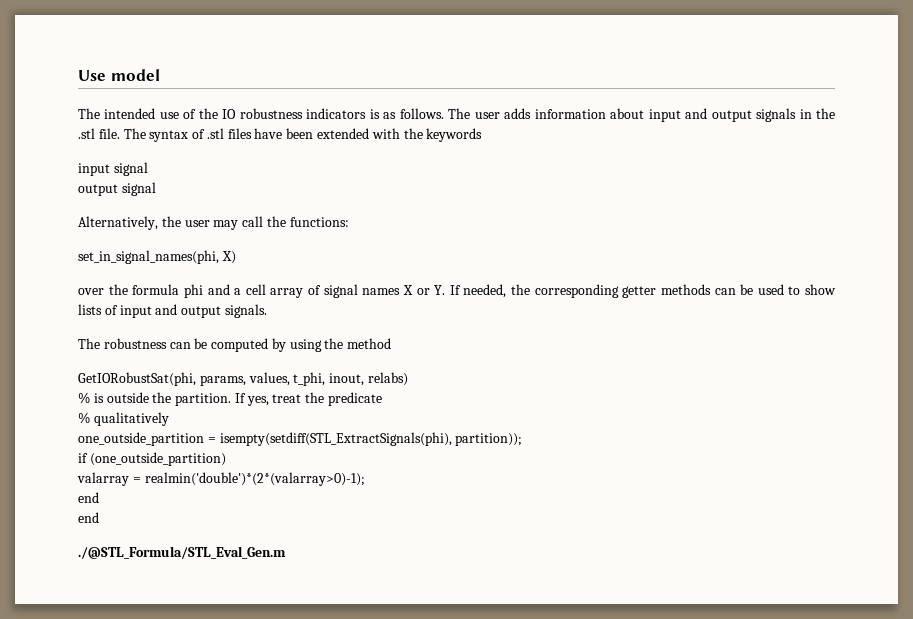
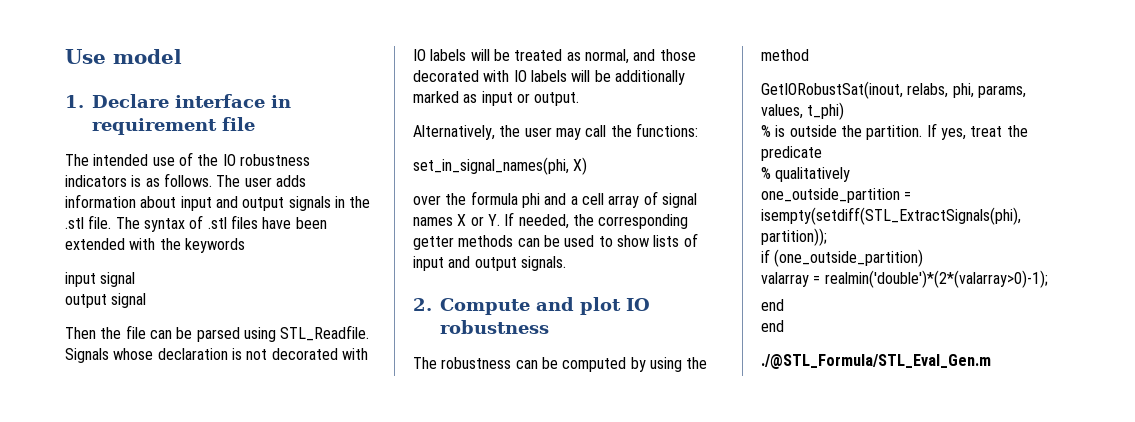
+ 1. Declare interface in requirement file
+ Then the file can be parsed using STL_Readfile. Signals whose declaration is not decorated with IO labels will be treated as normal, and those decorated with IO labels will be additionally marked as input or output.
+ 2. Compute and plot IO robustness
- GetIORobustSat(phi, params, values, t_phi, inout, relabs)
+ GetIORobustSat(inout, relabs, phi, params, values, t_phi)

